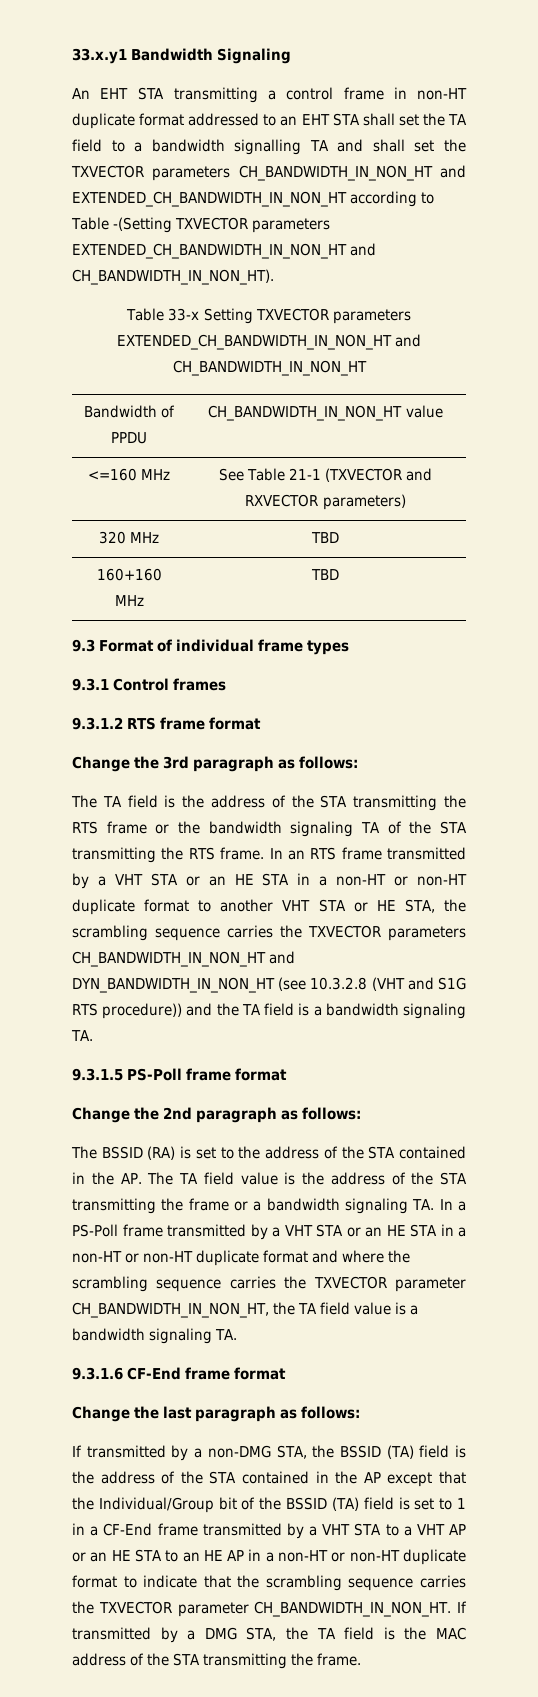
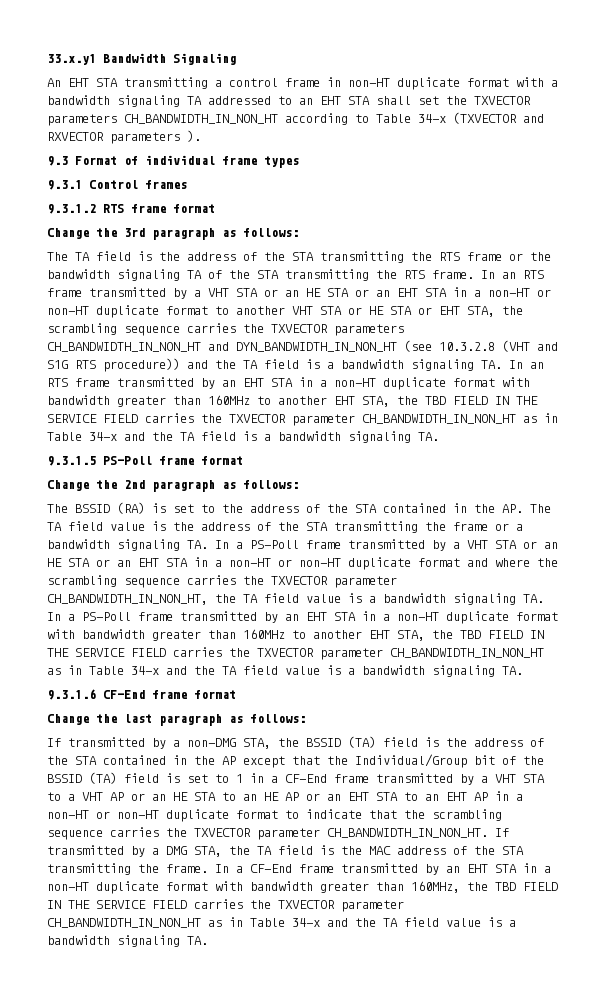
- An EHT STA transmitting a control frame in non-HT duplicate format addressed to an EHT STA shall set the TA field to a bandwidth signalling TA and shall set the TXVECTOR parameters CH_BANDWIDTH_IN_NON_HT and EXTENDED_CH_BANDWIDTH_IN_NON_HT according to Table -(Setting TXVECTOR parameters EXTENDED_CH_BANDWIDTH_IN_NON_HT and CH_BANDWIDTH_IN_NON_HT).
- Table 33-x Setting TXVECTOR parameters EXTENDED_CH_BANDWIDTH_IN_NON_HT and CH_BANDWIDTH_IN_NON_HT
- Bandwidth of PPDU | CH_BANDWIDTH_IN_NON_HT value
- <=160 MHz | See Table 21-1 (TXVECTOR and RXVECTOR parameters)
- 320 MHz | TBD
- 160+160 MHz | TBD
+ An EHT STA transmitting a control frame in non-HT duplicate format with a bandwidth signaling TA addressed to an EHT STA shall set the TXVECTOR parameters CH_BANDWIDTH_IN_NON_HT according to Table 34-x (TXVECTOR and RXVECTOR parameters ).
- In an RTS frame transmitted by a VHT STA or an HE STA in a non-HT or non-HT duplicate format to another VHT STA or HE STA, the scrambling sequence carries the TXVECTOR parameters CH_BANDWIDTH_IN_NON_HT and DYN_BANDWIDTH_IN_NON_HT (see 10.3.2.8 (VHT and S1G RTS procedure)) and the TA field is a bandwidth signaling TA.
+ In an RTS frame transmitted by a VHT STA or an HE STA or an EHT STA in a non-HT or non-HT duplicate format to another VHT STA or HE STA or EHT STA, the scrambling sequence carries the TXVECTOR parameters CH_BANDWIDTH_IN_NON_HT and DYN_BANDWIDTH_IN_NON_HT (see 10.3.2.8 (VHT and S1G RTS procedure)) and the TA field is a bandwidth signaling TA. In an RTS frame transmitted by an EHT STA in a non-HT duplicate format with bandwidth greater than 160MHz to another EHT STA, the TBD FIELD IN THE SERVICE FIELD carries the TXVECTOR parameter CH_BANDWIDTH_IN_NON_HT as in Table 34-x and the TA field is a bandwidth signaling TA.
- The BSSID (RA) is set to the address of the STA contained in the AP. The TA field value is the address of the STA transmitting the frame or a bandwidth signaling TA. In a PS-Poll frame transmitted by a VHT STA or an HE STA in a non-HT or non-HT duplicate format and where the scrambling sequence carries the TXVECTOR parameter CH_BANDWIDTH_IN_NON_HT, the TA field value is a bandwidth signaling TA.
+ The BSSID (RA) is set to the address of the STA contained in the AP. The TA field value is the address of the STA transmitting the frame or a bandwidth signaling TA. In a PS-Poll frame transmitted by a VHT STA or an HE STA or an EHT STA in a non-HT or non-HT duplicate format and where the scrambling sequence carries the TXVECTOR parameter CH_BANDWIDTH_IN_NON_HT, the TA field value is a bandwidth signaling TA. In a PS-Poll frame transmitted by an EHT STA in a non-HT duplicate format with bandwidth greater than 160MHz to another EHT STA, the TBD FIELD IN THE SERVICE FIELD carries the TXVECTOR parameter CH_BANDWIDTH_IN_NON_HT as in Table 34-x and the TA field value is a bandwidth signaling TA.
- If transmitted by a non-DMG STA, the BSSID (TA) field is the address of the STA contained in the AP except that the Individual/Group bit of the BSSID (TA) field is set to 1 in a CF-End frame transmitted by a VHT STA to a VHT AP or an HE STA to an HE AP in a non-HT or non-HT duplicate format to indicate that the scrambling sequence carries the TXVECTOR parameter CH_BANDWIDTH_IN_NON_HT.
+ If transmitted by a non-DMG STA, the BSSID (TA) field is the address of the STA contained in the AP except that the Individual/Group bit of the BSSID (TA) field is set to 1 in a CF-End frame transmitted by a VHT STA to a VHT AP or an HE STA to an HE AP or an EHT STA to an EHT AP in a non-HT or non-HT duplicate format to indicate that the scrambling sequence carries the TXVECTOR parameter CH_BANDWIDTH_IN_NON_HT.
+ In a CF-End frame transmitted by an EHT STA in a non-HT duplicate format with bandwidth greater than 160MHz, the TBD FIELD IN THE SERVICE FIELD carries the TXVECTOR parameter CH_BANDWIDTH_IN_NON_HT as in Table 34-x and the TA field value is a bandwidth signaling TA.

